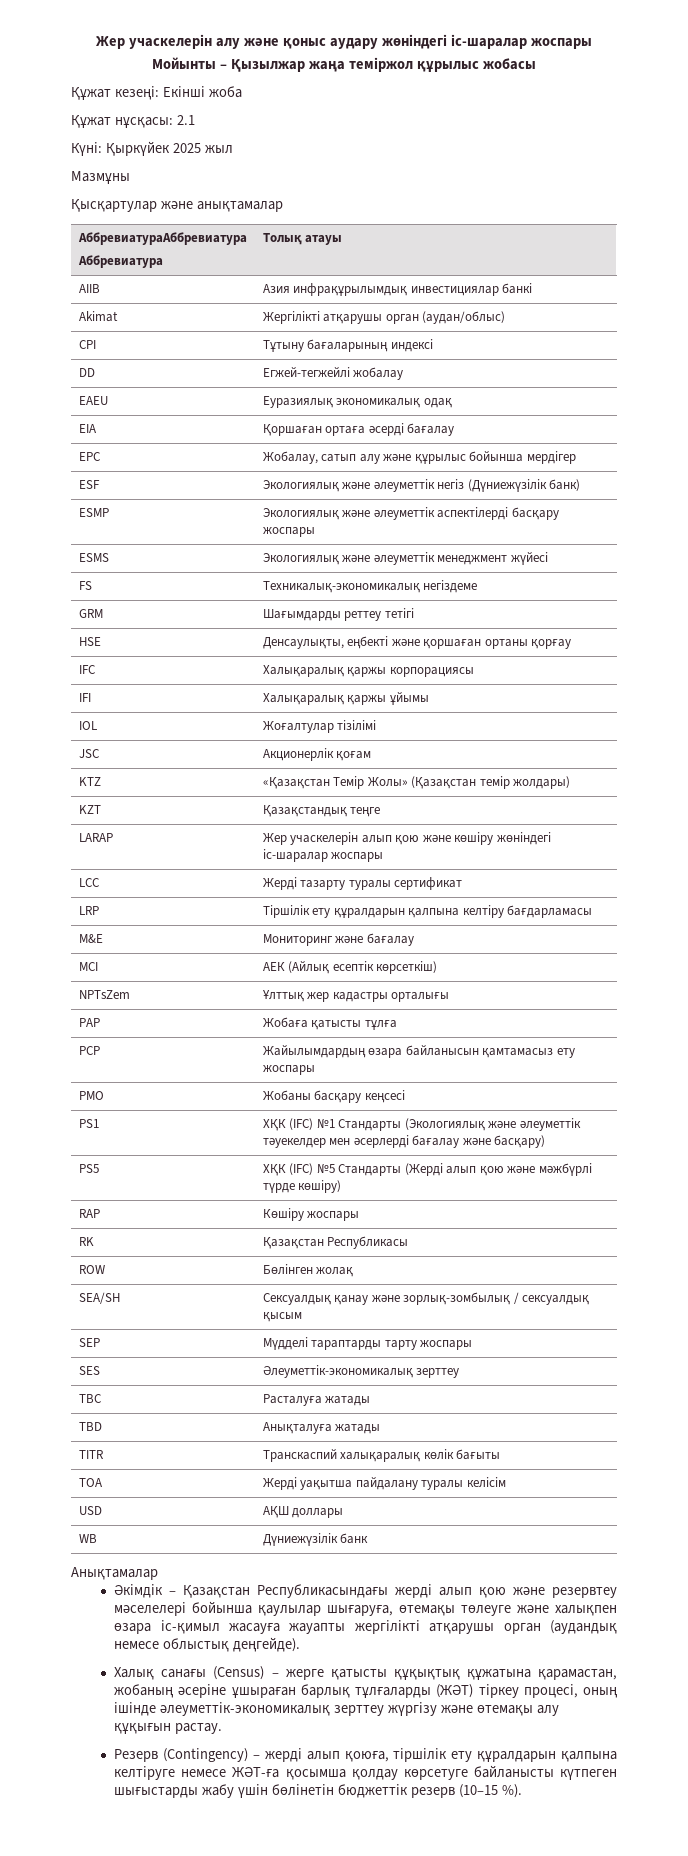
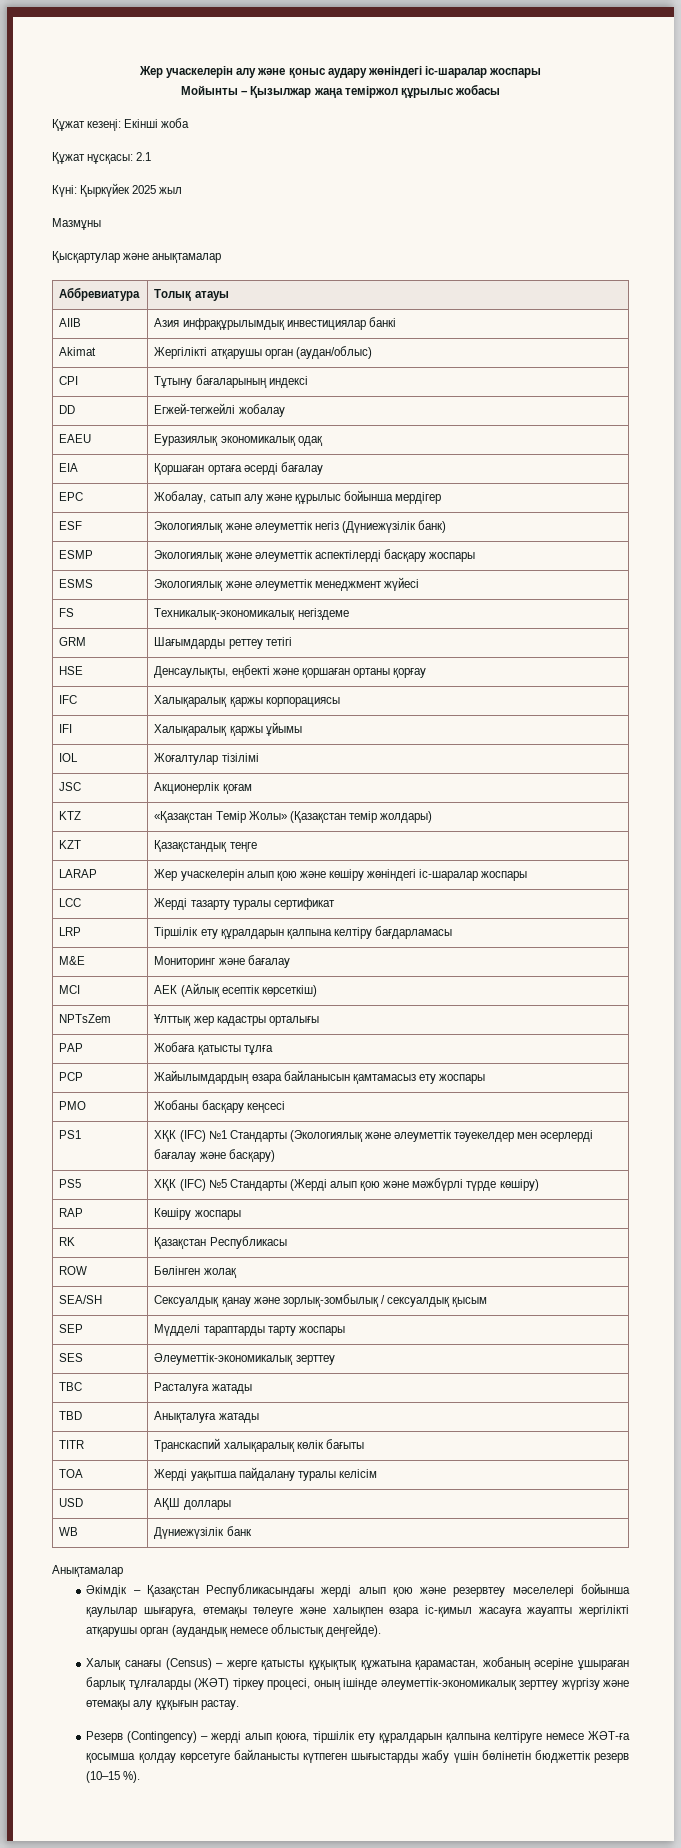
- АббревиатураАббревиатура

